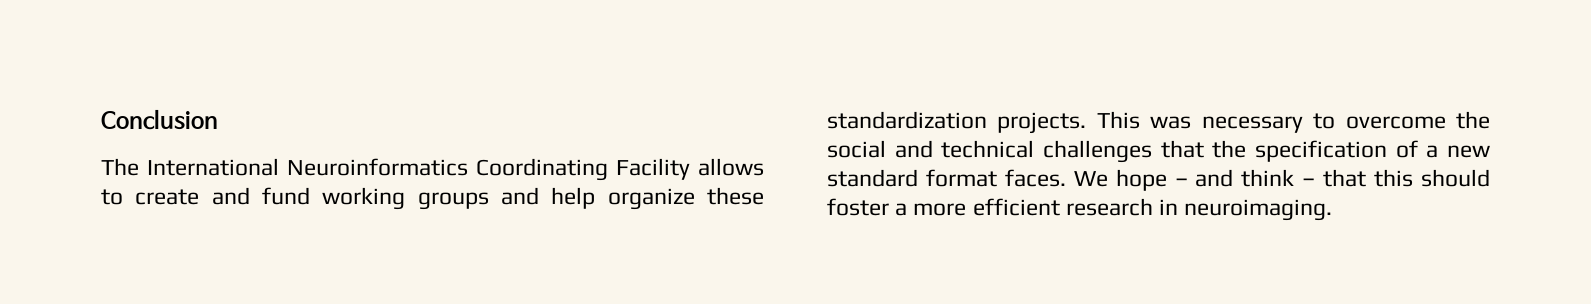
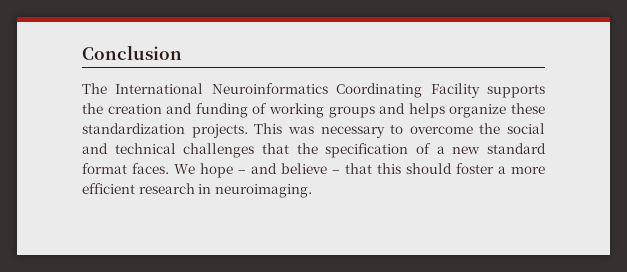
- The International Neuroinformatics Coordinating Facility allows to create and fund working groups and help organize these standardization projects.
+ The International Neuroinformatics Coordinating Facility supports the creation and funding of working groups and helps organize these standardization projects.
- We hope – and think – that this should foster a more efficient research in neuroimaging.
+ We hope – and believe – that this should foster a more efficient research in neuroimaging.

